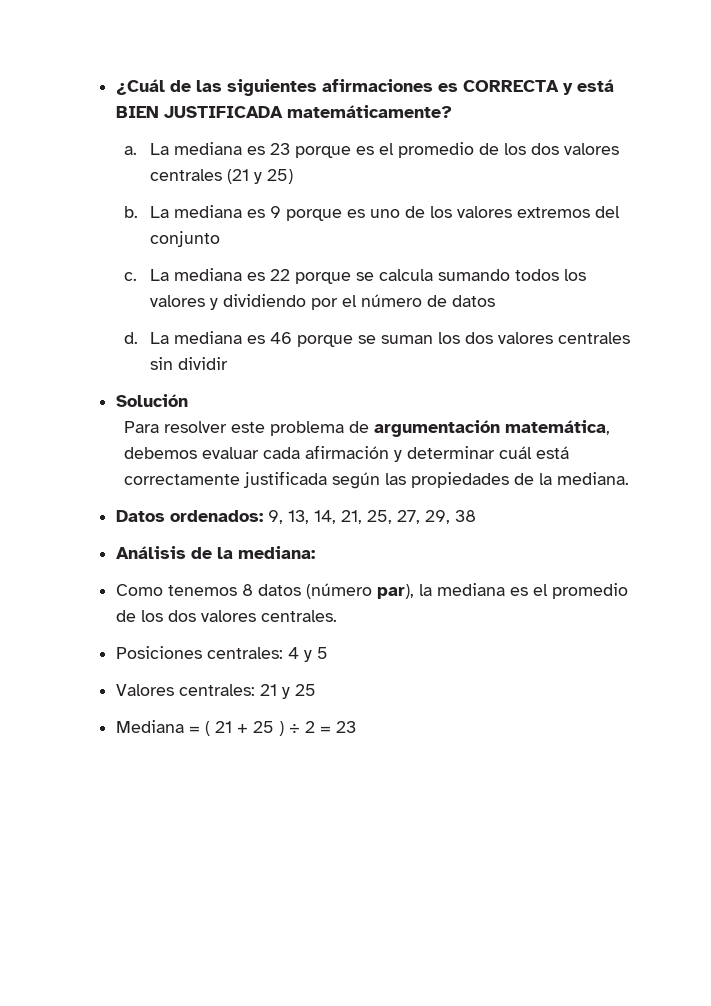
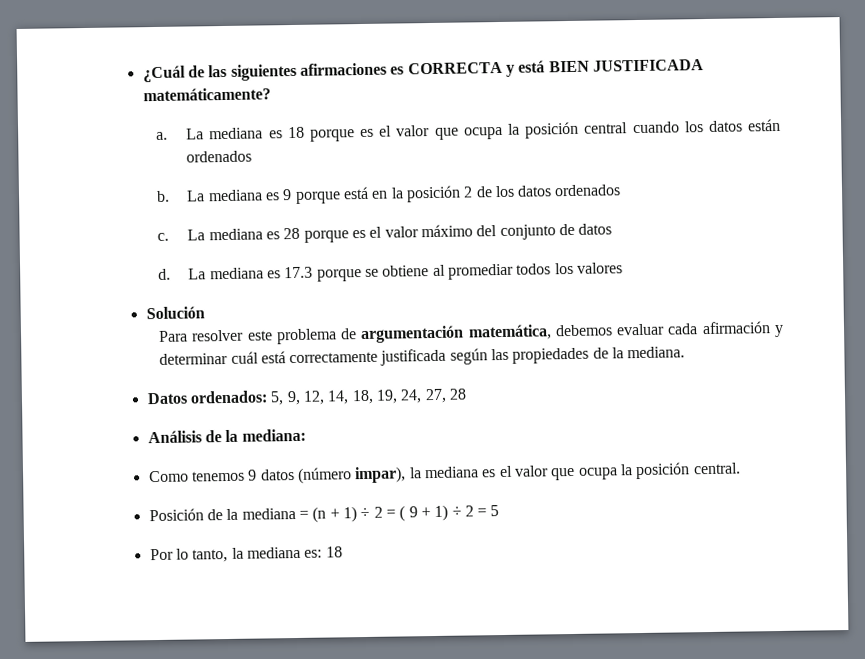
- La mediana es 23 porque es el promedio de los dos valores centrales (21 y 25)
+ La mediana es 18 porque es el valor que ocupa la posición central cuando los datos están ordenados
- La mediana es 9 porque es uno de los valores extremos del conjunto
- c. La mediana es 22 porque se calcula sumando todos los valores y dividiendo por el número de datos
+ La mediana es 9 porque está en la posición 2 de los datos ordenados
+ c. La mediana es 28 porque es el valor máximo del conjunto de datos
- La mediana es 46 porque se suman los dos valores centrales sin dividir
+ La mediana es 17.3 porque se obtiene al promediar todos los valores
- Datos ordenados: 9, 13, 14, 21, 25, 27, 29, 38
+ Datos ordenados: 5, 9, 12, 14, 18, 19, 24, 27, 28
- Como tenemos 8 datos (número par), la mediana es el promedio de los dos valores centrales.
- Posiciones centrales: 4 y 5
- Valores centrales: 21 y 25
- Mediana = ( 21 + 25 ) ÷ 2 = 23
+ Como tenemos 9 datos (número impar), la mediana es el valor que ocupa la posición central.
+ Posición de la mediana = (n + 1) ÷ 2 = ( 9 + 1) ÷ 2 = 5
+ Por lo tanto, la mediana es: 18

